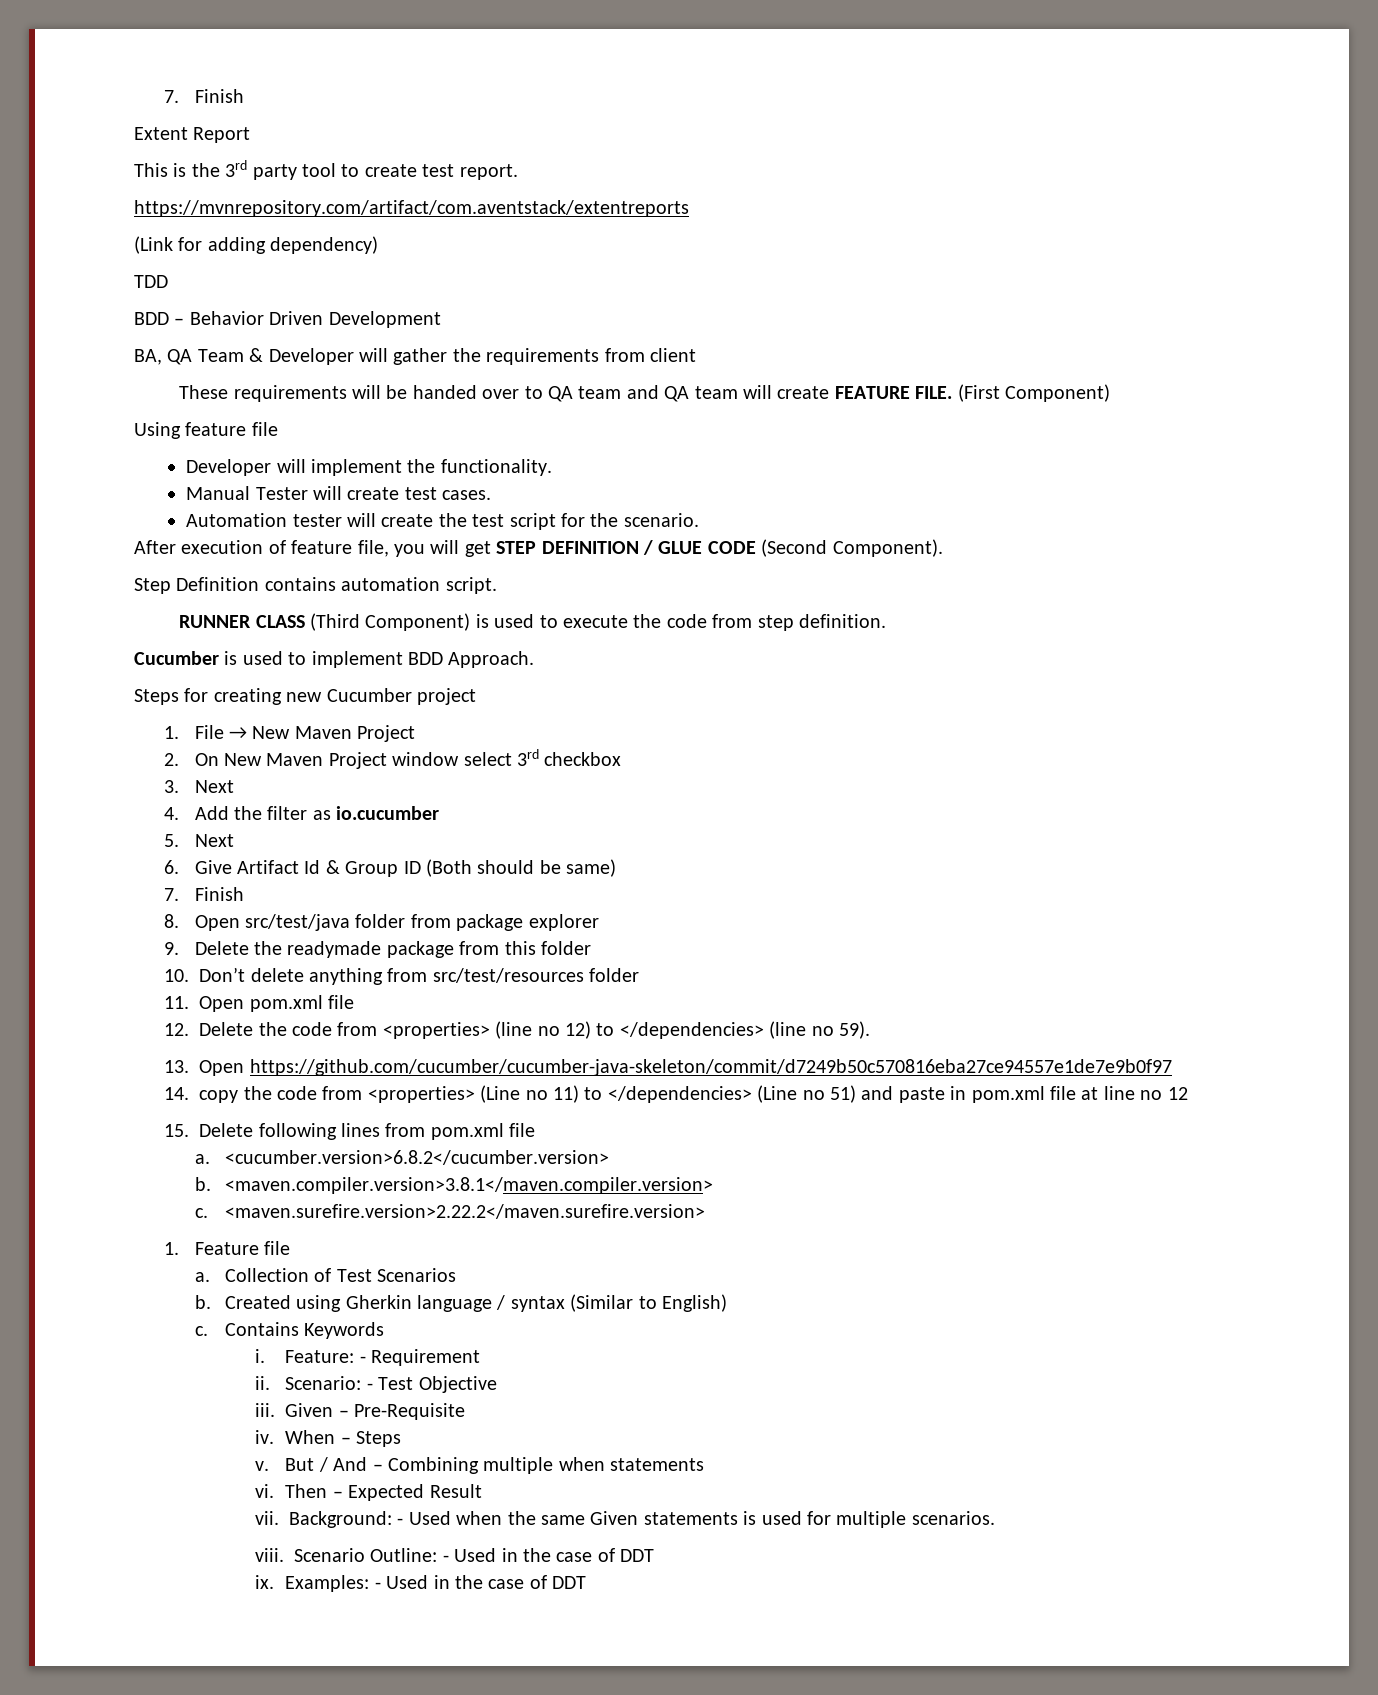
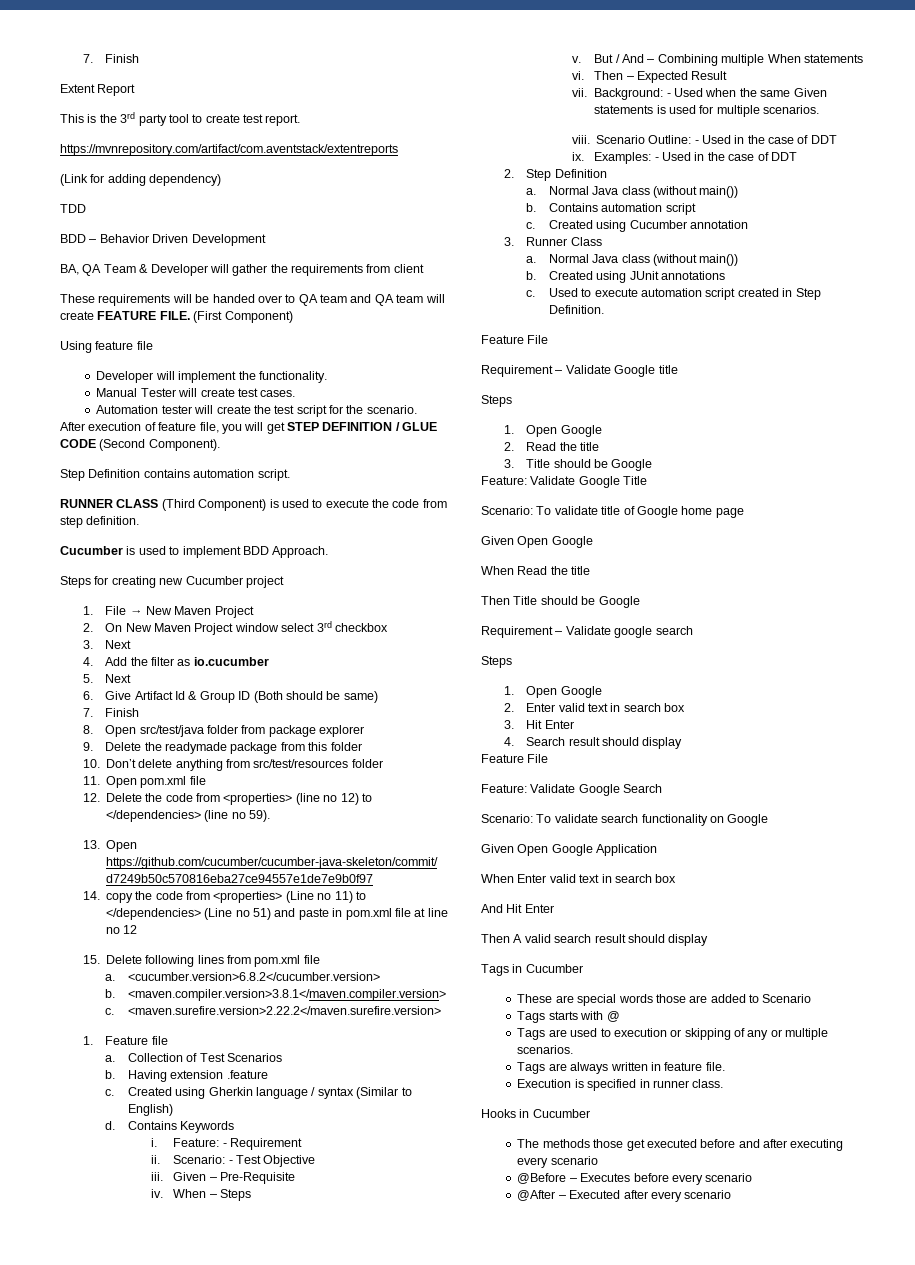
+ Having extension .feature
+ c.
  Created using Gherkin language / syntax (Similar to English)
- c.
+ d.
- But / And – Combining multiple when statements
+ But / And – Combining multiple When statements
+ 2. Step Definition
+ a. Normal Java class (without main())
+ b. Contains automation script
+ c. Created using Cucumber annotation
+ 3. Runner Class
+ a. Normal Java class (without main())
+ b. Created using JUnit annotations
+ c. Used to execute automation script created in Step Definition.
+ Feature File
+ Requirement – Validate Google title
+ Steps
+ 1. Open Google
+ 2. Read the title
+ 3. Title should be Google
+ Feature: Validate Google Title
+ Scenario: To validate title of Google home page
+ Given Open Google
+ When Read the title
+ Then Title should be Google
+ Requirement – Validate google search
+ Steps
+ 1. Open Google
+ 2. Enter valid text in search box
+ 3. Hit Enter
+ 4. Search result should display
+ Feature File
+ Feature: Validate Google Search
+ Scenario: To validate search functionality on Google
+ Given Open Google Application
+ When Enter valid text in search box
+ And Hit Enter
+ Then A valid search result should display
+ Tags in Cucumber
+ These are special words those are added to Scenario
+ Tags starts with @
+ Tags are used to execution or skipping of any or multiple scenarios.
+ Tags are always written in feature file.
+ Execution is specified in runner class.
+ Hooks in Cucumber
+ The methods those get executed before and after executing every scenario
+ @Before – Executes before every scenario
+ @After – Executed after every scenario

